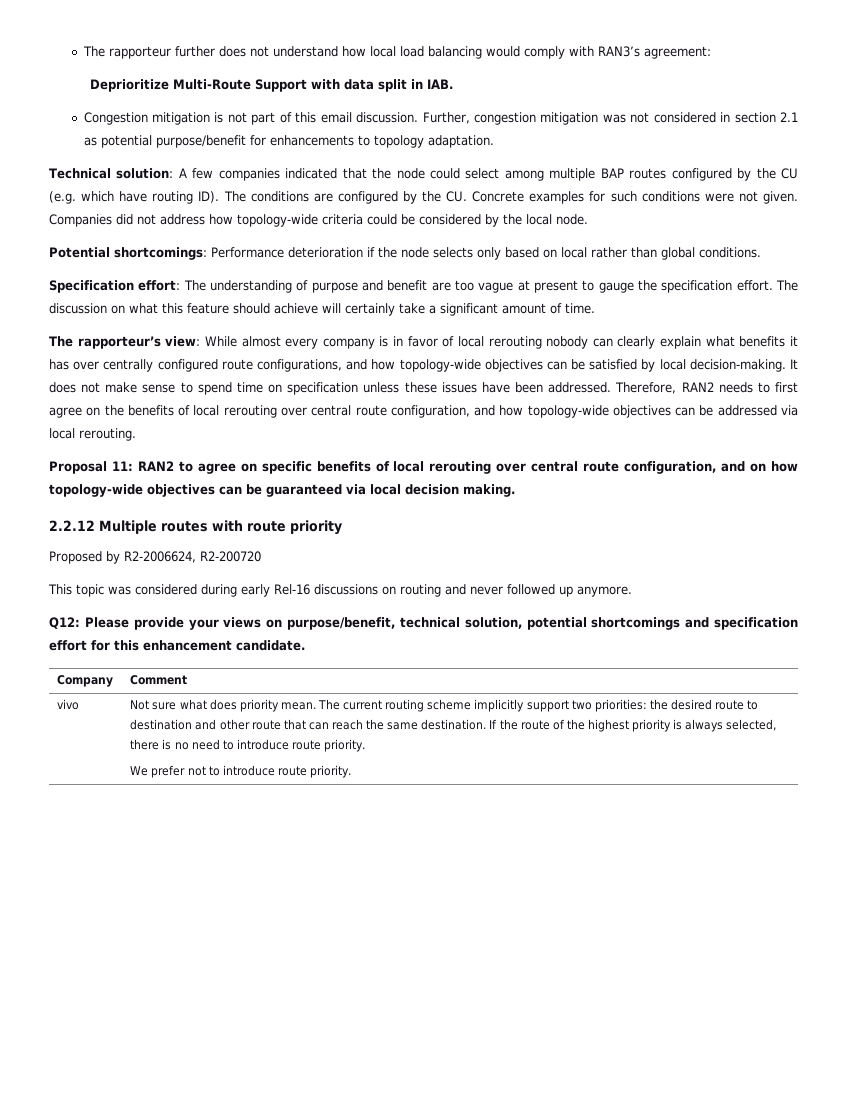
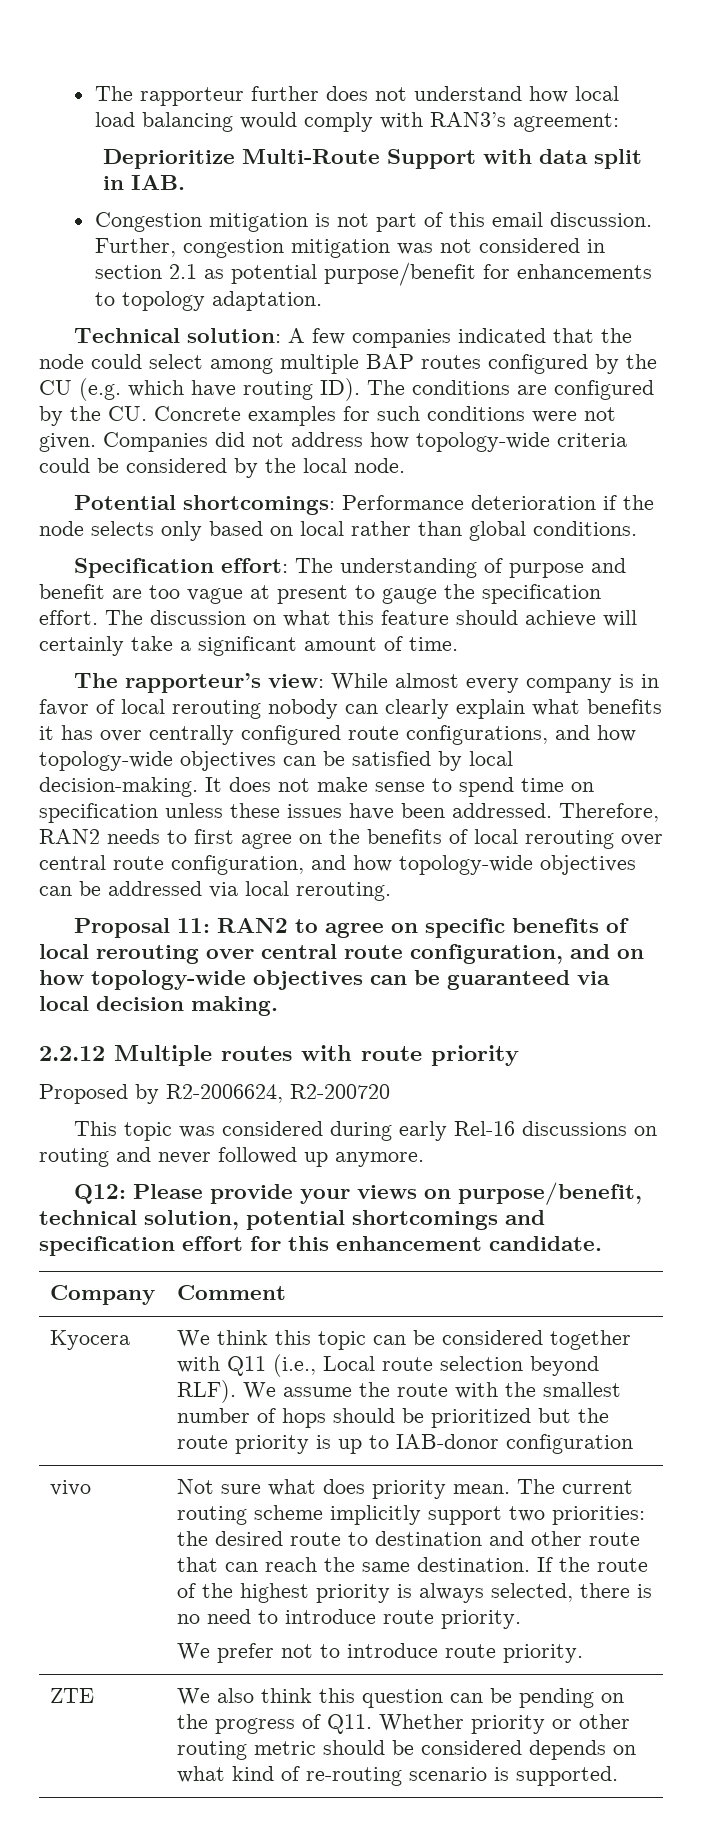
+ Kyocera | We think this topic can be considered together with Q11 (i.e., Local route selection beyond RLF). We assume the route with the smallest number of hops should be prioritized but the route priority is up to IAB-donor configuration
+ ZTE | We also think this question can be pending on the progress of Q11. Whether priority or other routing metric should be considered depends on what kind of re-routing scenario is supported.

